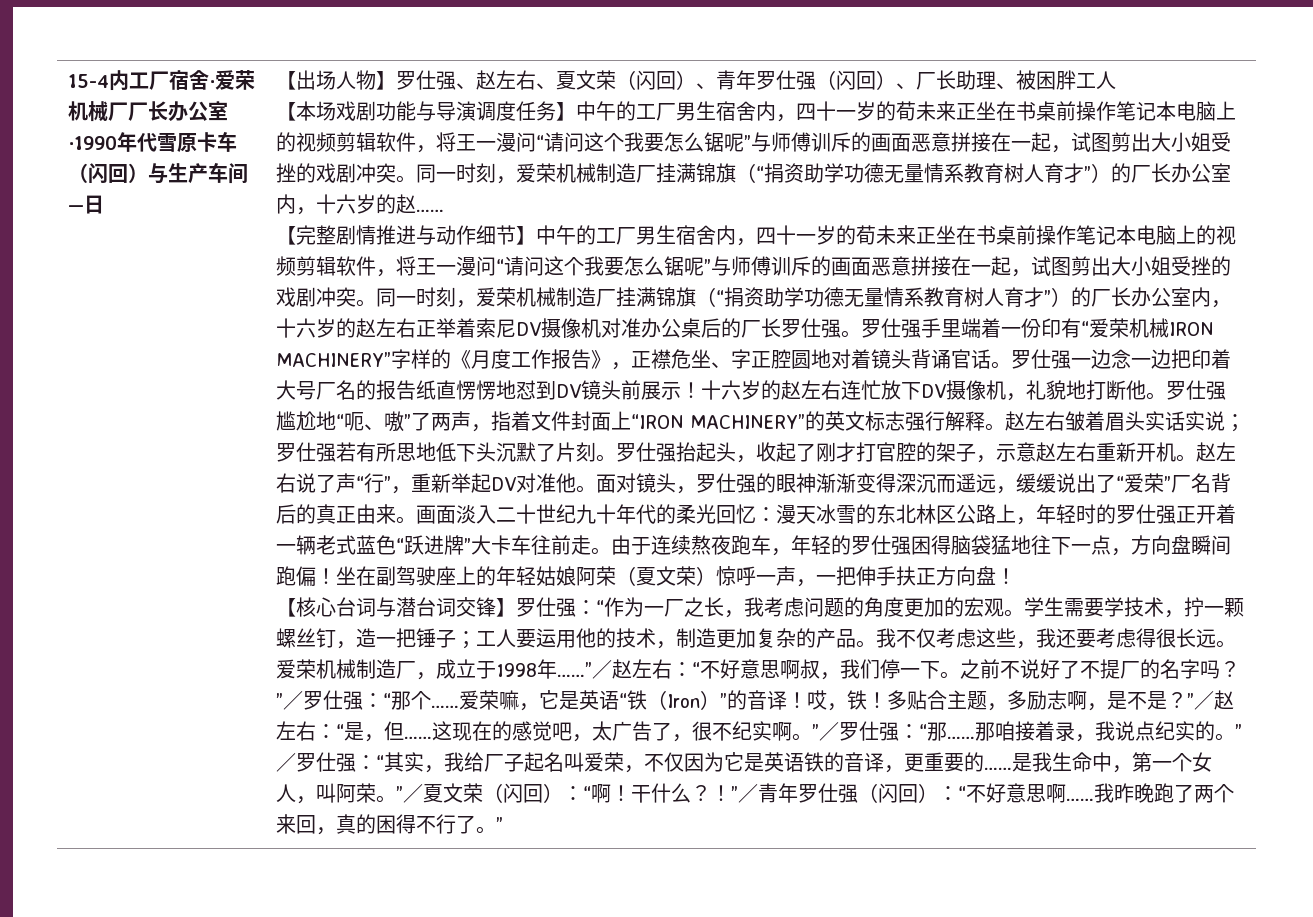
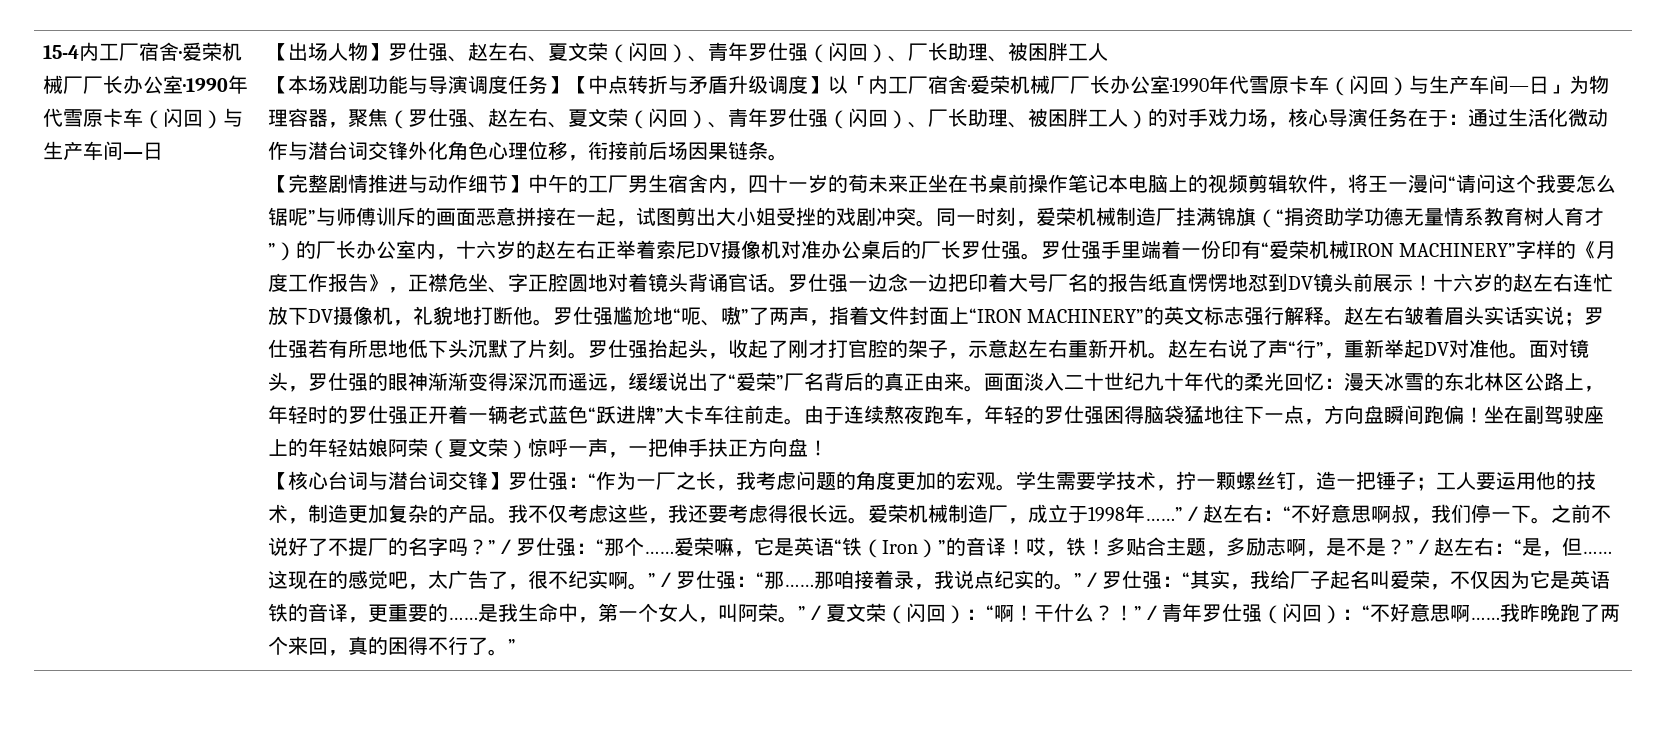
- 【本场戏剧功能与导演调度任务】中午的工厂男生宿舍内，四十一岁的荀未来正坐在书桌前操作笔记本电脑上的视频剪辑软件，将王一漫问“请问这个我要怎么锯呢”与师傅训斥的画面恶意拼接在一起，试图剪出大小姐受挫的戏剧冲突。同一时刻，爱荣机械制造厂挂满锦旗（“捐资助学功德无量情系教育树人育才”）的厂长办公室内，十六岁的赵……
+ 【本场戏剧功能与导演调度任务】【中点转折与矛盾升级调度】以「内工厂宿舍·爱荣机械厂厂长办公室·1990年代雪原卡车（闪回）与生产车间—日」为物理容器，聚焦（罗仕强、赵左右、夏文荣（闪回）、青年罗仕强（闪回）、厂长助理、被困胖工人）的对手戏力场，核心导演任务在于：通过生活化微动作与潜台词交锋外化角色心理位移，衔接前后场因果链条。

